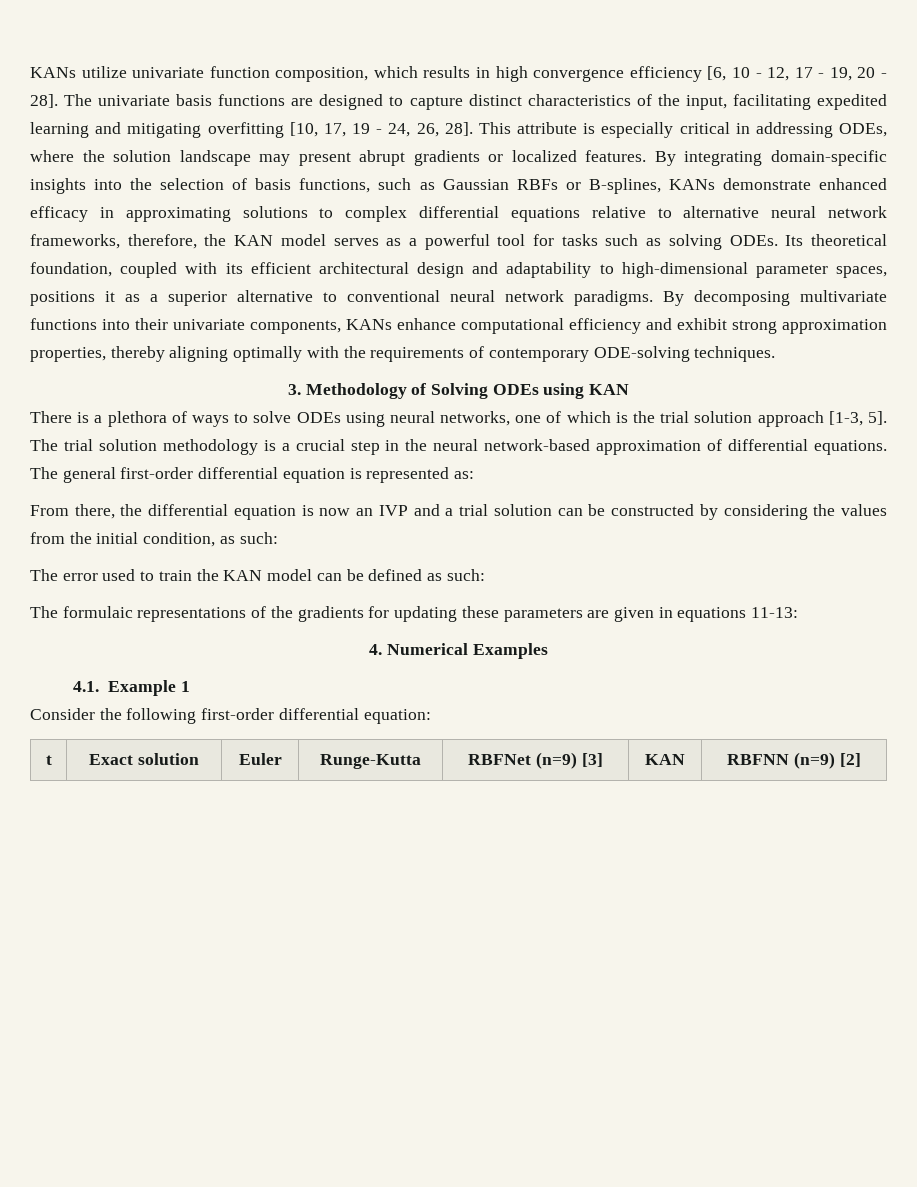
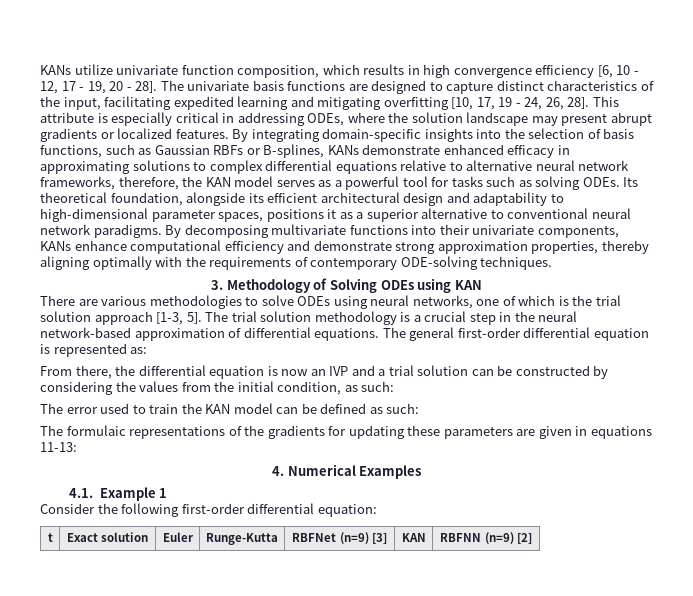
- Its theoretical foundation, coupled with its efficient architectural design and adaptability to high-dimensional parameter spaces, positions it as a superior alternative to conventional neural network paradigms.
+ Its theoretical foundation, alongside its efficient architectural design and adaptability to high-dimensional parameter spaces, positions it as a superior alternative to conventional neural network paradigms.
- By decomposing multivariate functions into their univariate components, KANs enhance computational efficiency and exhibit strong approximation properties, thereby aligning optimally with the requirements of contemporary ODE-solving techniques.
+ By decomposing multivariate functions into their univariate components, KANs enhance computational efficiency and demonstrate strong approximation properties, thereby aligning optimally with the requirements of contemporary ODE-solving techniques.
- There is a plethora of ways to solve ODEs using neural networks, one of which is the trial solution approach [1-3, 5].
+ There are various methodologies to solve ODEs using neural networks, one of which is the trial solution approach [1-3, 5].

